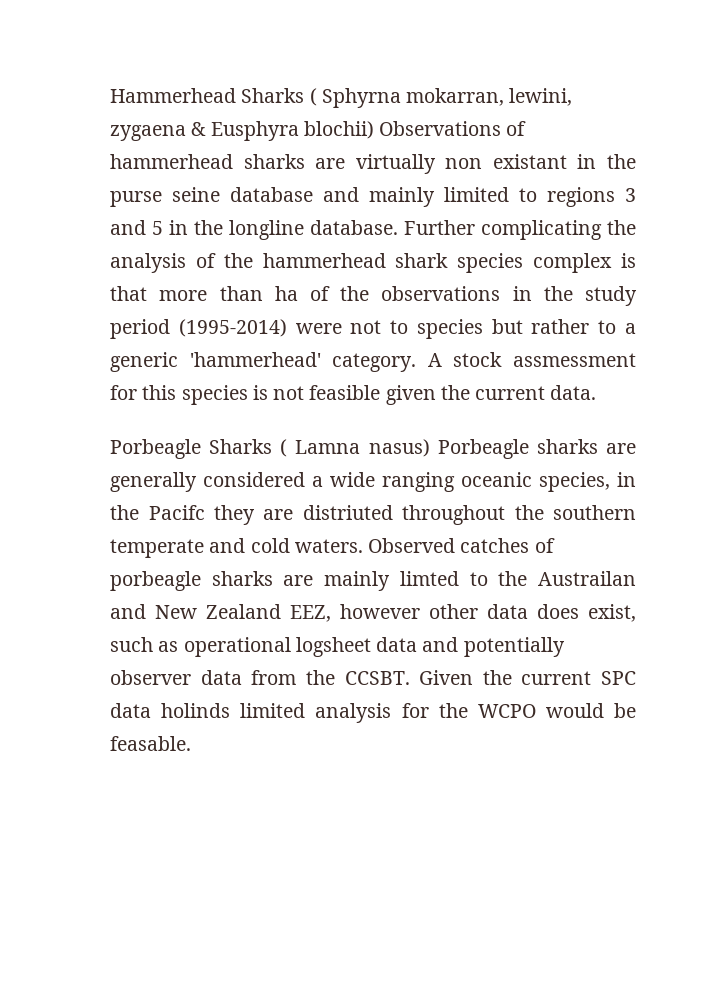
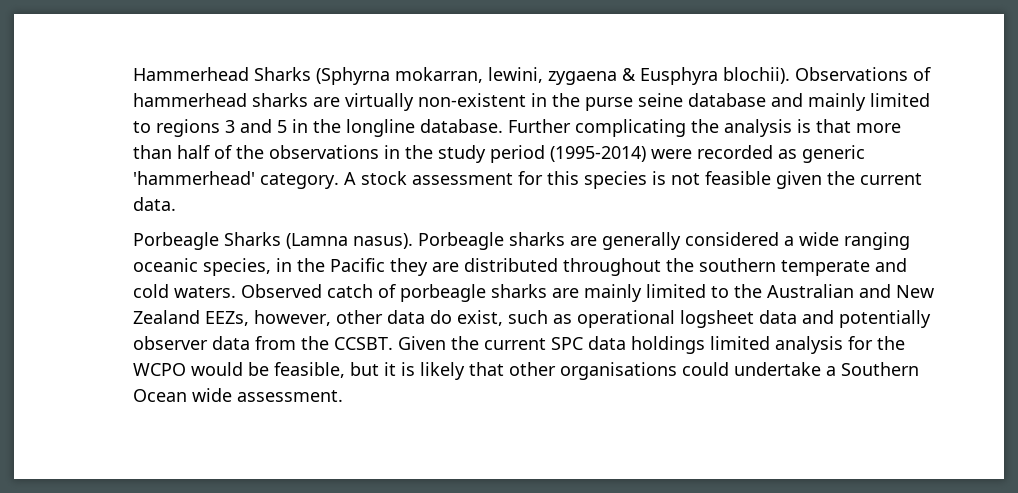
- Hammerhead Sharks ( Sphyrna mokarran, lewini, zygaena & Eusphyra blochii) Observations of hammerhead sharks are virtually non existant in the purse seine database and mainly limited to regions 3 and 5 in the longline database.
+ Hammerhead Sharks (Sphyrna mokarran, lewini, zygaena & Eusphyra blochii). Observations of hammerhead sharks are virtually non-existent in the purse seine database and mainly limited to regions 3 and 5 in the longline database.
- Further complicating the analysis of the hammerhead shark species complex is that more than ha of the observations in the study period (1995-2014) were not to species but rather to a generic 'hammerhead' category.
+ Further complicating the analysis is that more than half of the observations in the study period (1995-2014) were recorded as generic 'hammerhead' category.
- A stock assmessment for this species is not feasible given the current data.
+ A stock assessment for this species is not feasible given the current data.
- Porbeagle Sharks ( Lamna nasus) Porbeagle sharks are generally considered a wide ranging oceanic species, in the Pacifc they are distriuted throughout the southern temperate and cold waters.
+ Porbeagle Sharks (Lamna nasus). Porbeagle sharks are generally considered a wide ranging oceanic species, in the Pacific they are distributed throughout the southern temperate and cold waters.
- Observed catches of porbeagle sharks are mainly limted to the Austrailan and New Zealand EEZ, however other data does exist, such as operational logsheet data and potentially observer data from the CCSBT.
+ Observed catch of porbeagle sharks are mainly limited to the Australian and New Zealand EEZs, however, other data do exist, such as operational logsheet data and potentially observer data from the CCSBT.
- Given the current SPC data holinds limited analysis for the WCPO would be feasable.
+ Given the current SPC data holdings limited analysis for the WCPO would be feasible, but it is likely that other organisations could undertake a Southern Ocean wide assessment.

